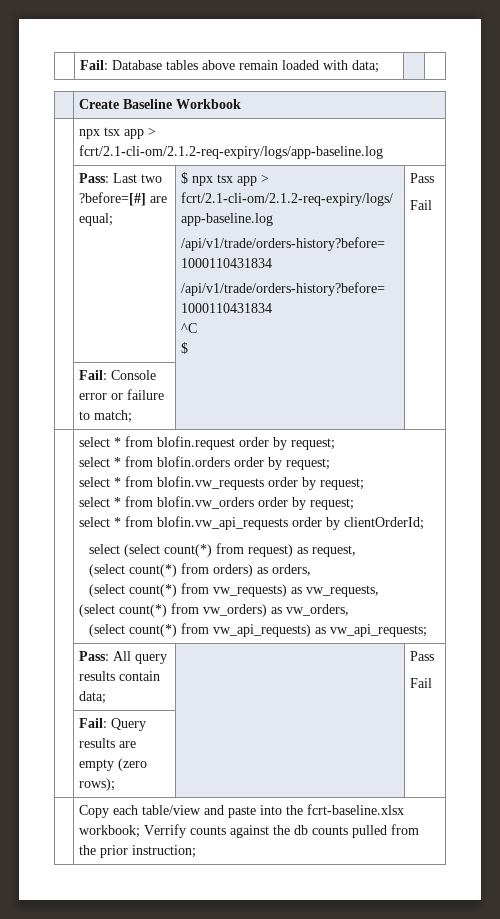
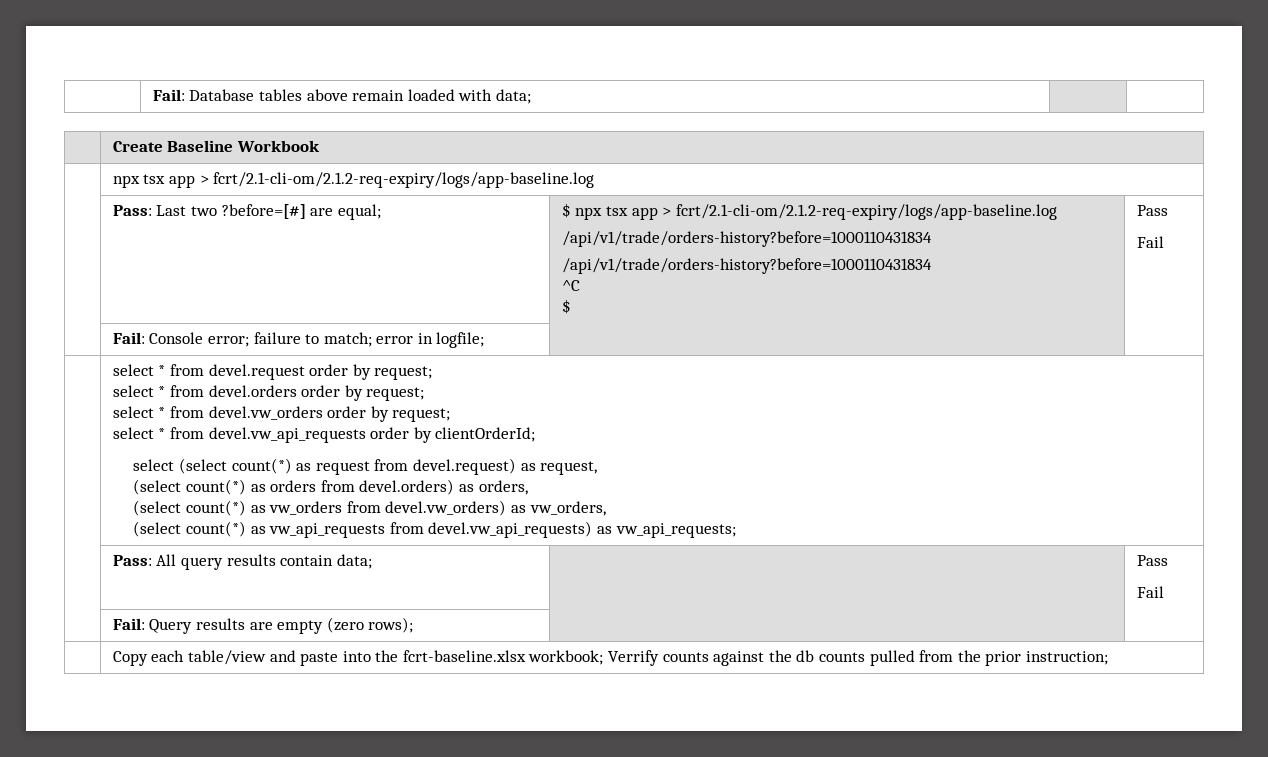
- | Fail: Console error or failure to match; | |
- | select * from blofin.request order by request;
- select * from blofin.orders order by request;
- select * from blofin.vw_requests order by request;
- select * from blofin.vw_orders order by request;
- select * from blofin.vw_api_requests order by clientOrderId;
+ | Fail: Console error; failure to match; error in logfile; | |
+ | select * from devel.request order by request;
+ select * from devel.orders order by request;
+ select * from devel.vw_orders order by request;
+ select * from devel.vw_api_requests order by clientOrderId;
- select (select count(*) from request) as request,
+ select (select count(*) as request from devel.request) as request,
- (select count(*) from orders) as orders,
+ (select count(*) as orders from devel.orders) as orders,
- (select count(*) from vw_requests) as vw_requests,
- (select count(*) from vw_orders) as vw_orders,
+ (select count(*) as vw_orders from devel.vw_orders) as vw_orders,
- (select count(*) from vw_api_requests) as vw_api_requests;
+ (select count(*) as vw_api_requests from devel.vw_api_requests) as vw_api_requests;

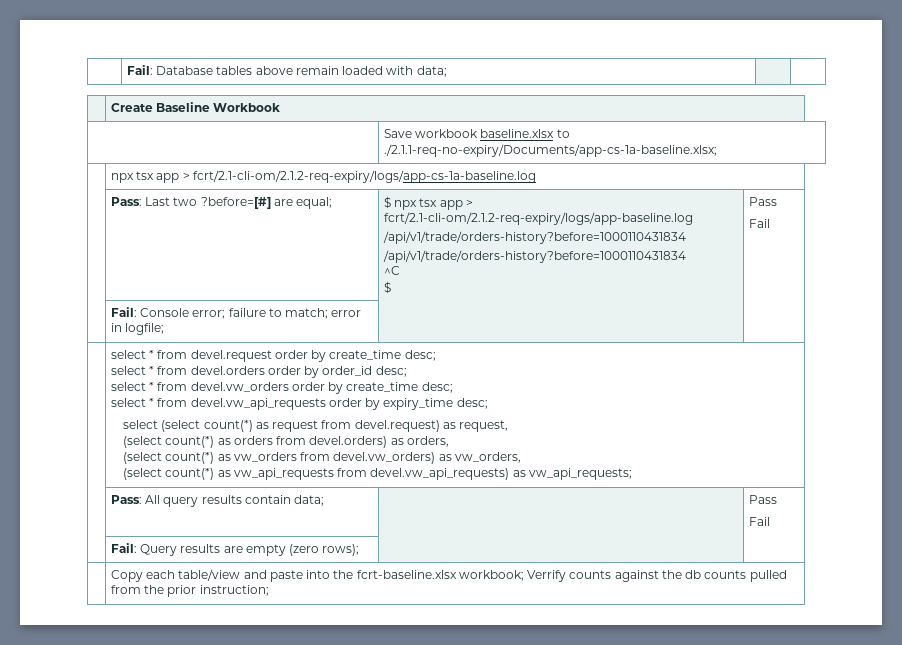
- | npx tsx app > fcrt/2.1-cli-om/2.1.2-req-expiry/logs/app-baseline.log
+ | Save workbook baseline.xlsx to ./2.1.1-req-no-expiry/Documents/app-cs-1a-baseline.xlsx;
+ | npx tsx app > fcrt/2.1-cli-om/2.1.2-req-expiry/logs/app-cs-1a-baseline.log
- select * from devel.request order by request;
+ select * from devel.request order by create_time desc;
- select * from devel.orders order by request;
+ select * from devel.orders order by order_id desc;
- select * from devel.vw_orders order by request;
+ select * from devel.vw_orders order by create_time desc;
- select * from devel.vw_api_requests order by clientOrderId;
+ select * from devel.vw_api_requests order by expiry_time desc;

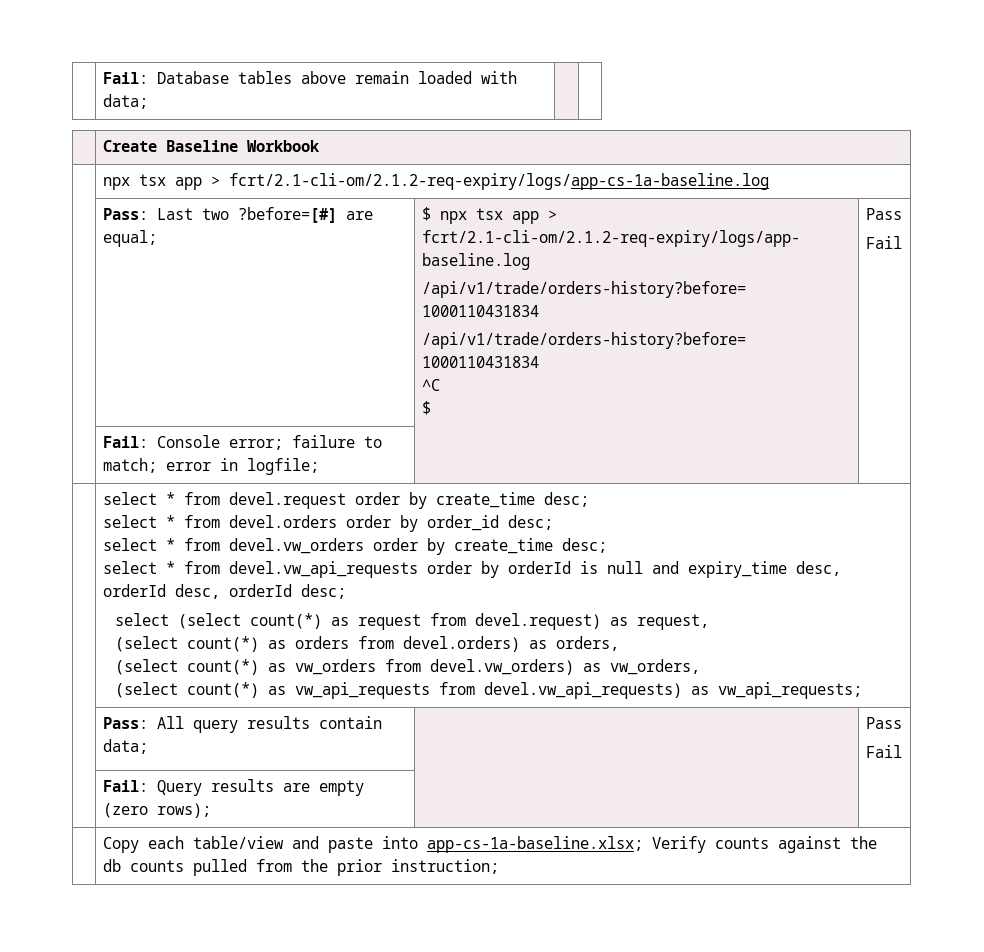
- | Save workbook baseline.xlsx to ./2.1.1-req-no-expiry/Documents/app-cs-1a-baseline.xlsx;
- select * from devel.vw_api_requests order by expiry_time desc;
+ select * from devel.vw_api_requests order by orderId is null and expiry_time desc, orderId desc, orderId desc;
- | Copy each table/view and paste into the fcrt-baseline.xlsx workbook; Verrify counts against the db counts pulled from the prior instruction;
+ | Copy each table/view and paste into app-cs-1a-baseline.xlsx; Verify counts against the db counts pulled from the prior instruction;

